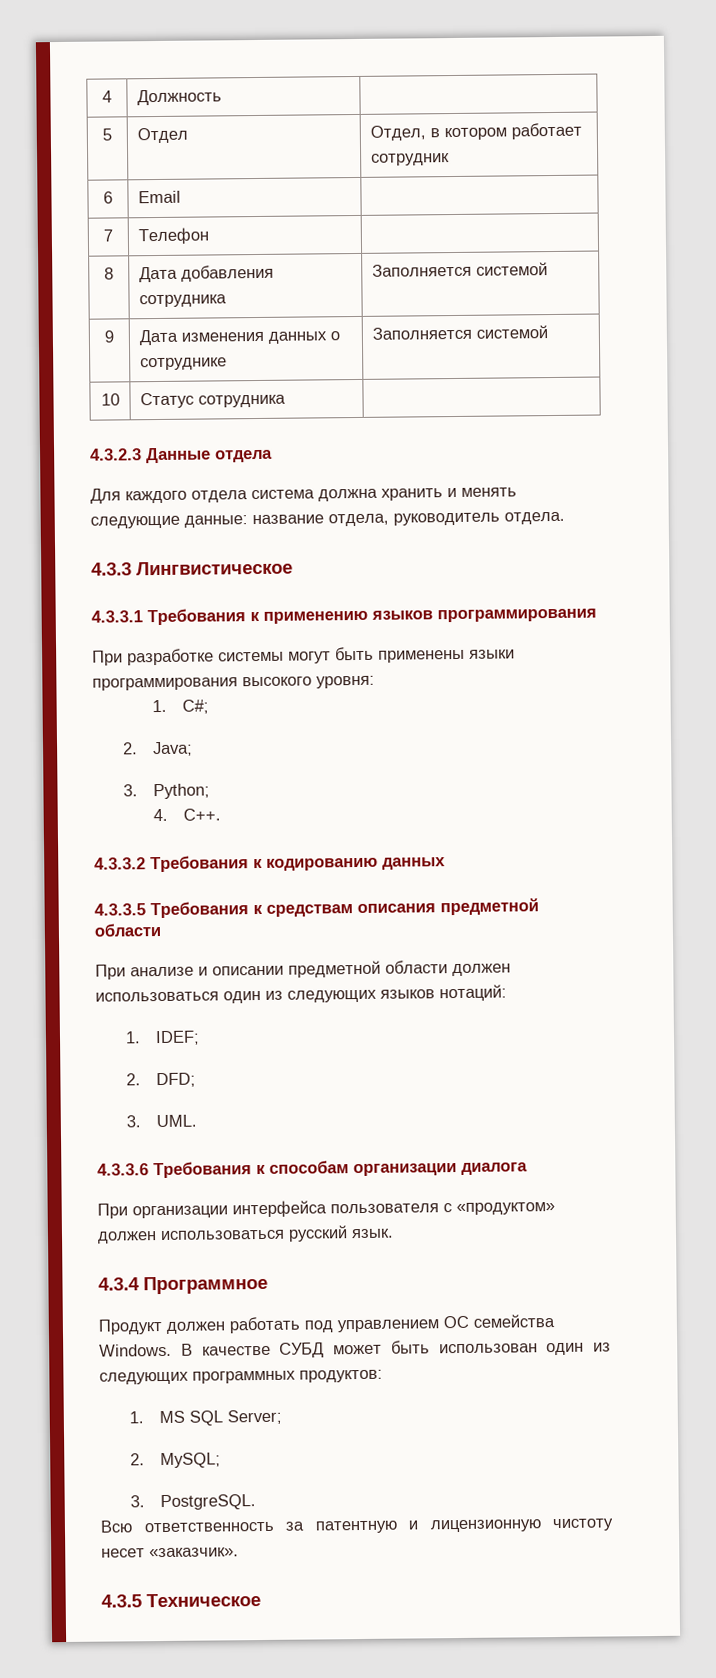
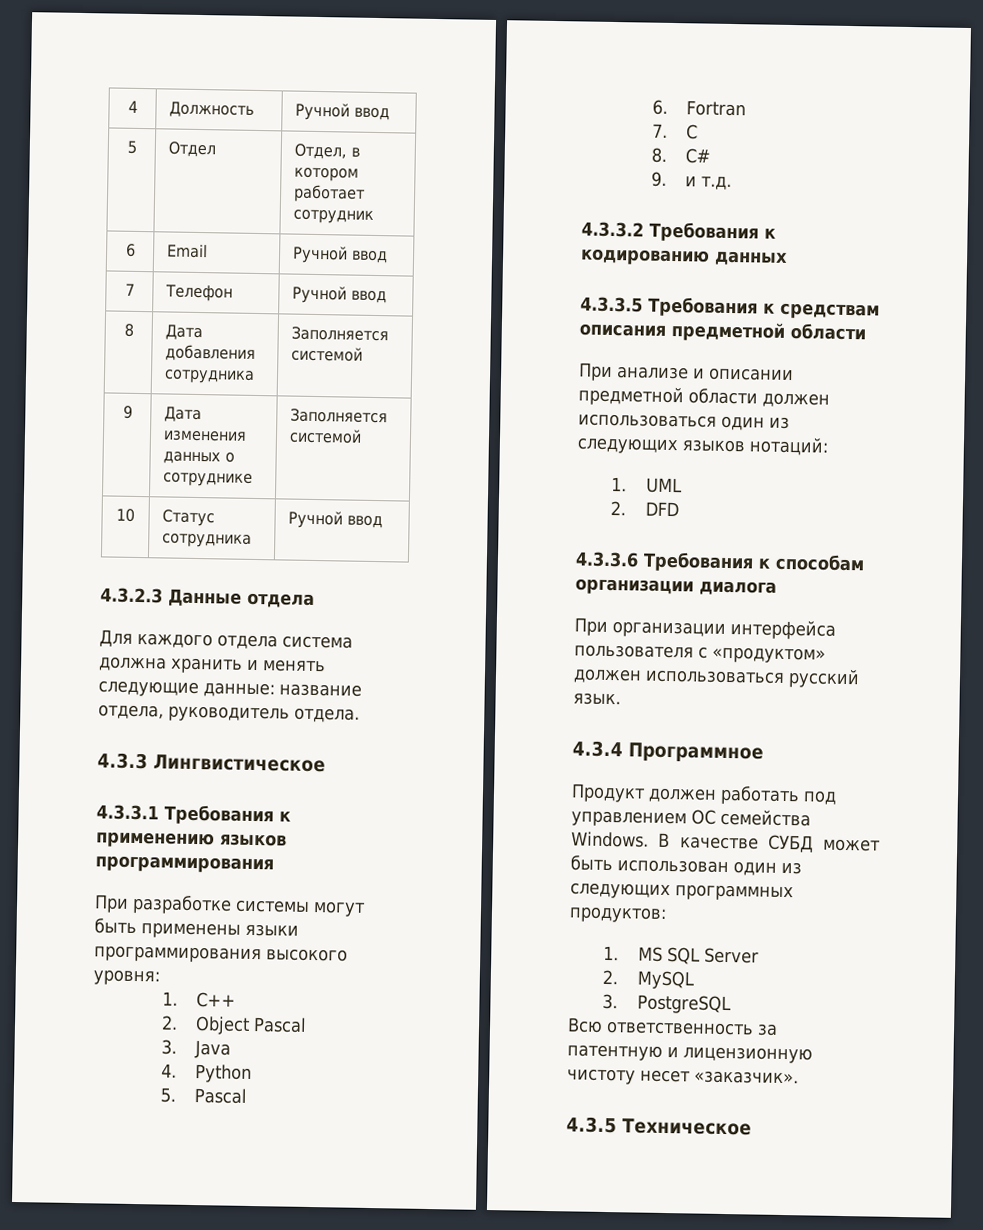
- 4 | Должность |
+ 4 | Должность | Ручной ввод
- 6 | Email |
+ 6 | Email | Ручной ввод
- 7 | Телефон |
+ 7 | Телефон | Ручной ввод
- 10 | Статус сотрудника |
+ 10 | Статус сотрудника | Ручной ввод
- 1. C#;
- 2. Java;
- 3. Python;
+ 1. С++
+ 2. Object Pascal
+ 3. Java
- 4. C++.
+ 4. Python
+ 5. Pascal
+ 6. Fortran
+ 7. C
+ 8. C#
+ 9. и т.д.
- 1. IDEF;
- 2. DFD;
- 3. UML.
+ 1. UML
+ 2. DFD
- 1. MS SQL Server;
- 2. MySQL;
- 3. PostgreSQL.
+ 1. MS SQL Server
+ 2. MySQL
+ 3. PostgreSQL

